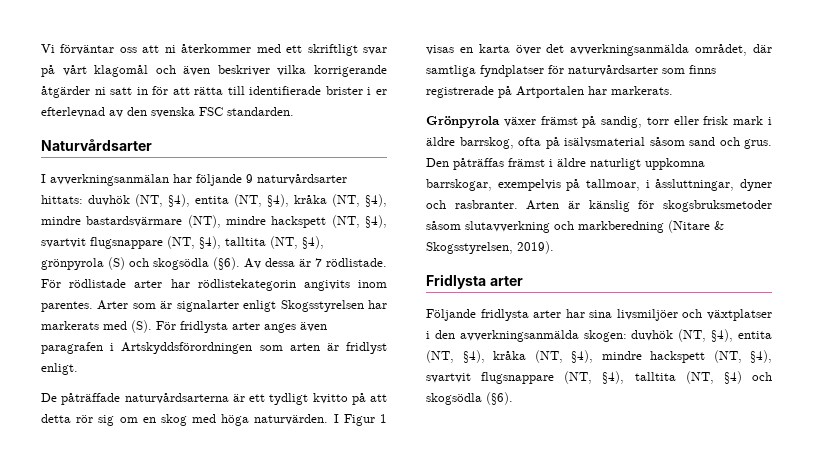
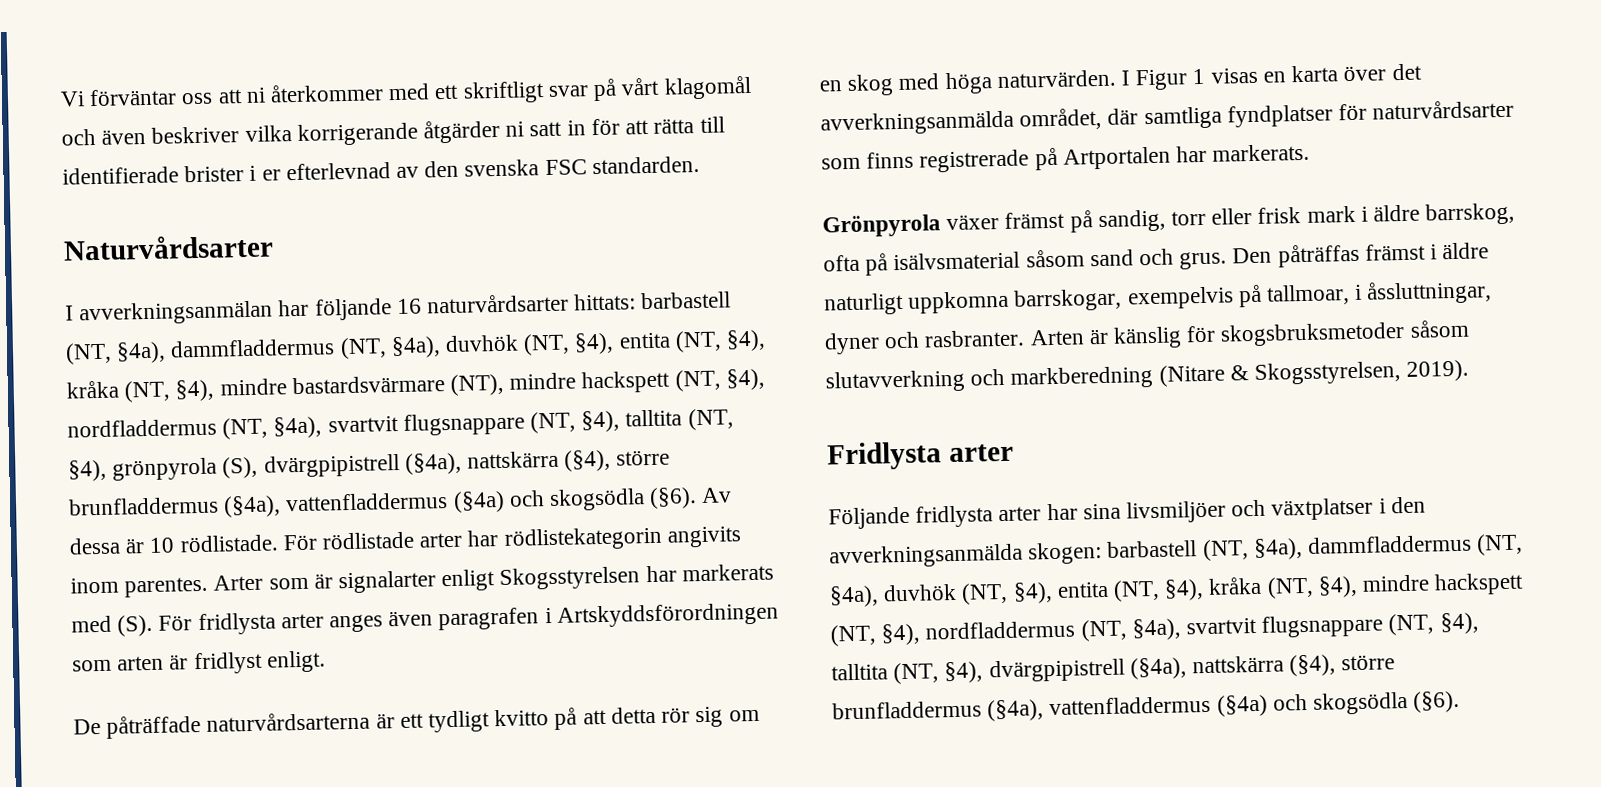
- I avverkningsanmälan har följande 9 naturvårdsarter hittats: duvhök (NT, §4), entita (NT, §4), kråka (NT, §4), mindre bastardsvärmare (NT), mindre hackspett (NT, §4), svartvit flugsnappare (NT, §4), talltita (NT, §4), grönpyrola (S) och skogsödla (§6).
+ I avverkningsanmälan har följande 16 naturvårdsarter hittats: barbastell (NT, §4a), dammfladdermus (NT, §4a), duvhök (NT, §4), entita (NT, §4), kråka (NT, §4), mindre bastardsvärmare (NT), mindre hackspett (NT, §4), nordfladdermus (NT, §4a), svartvit flugsnappare (NT, §4), talltita (NT, §4), grönpyrola (S), dvärgpipistrell (§4a), nattskärra (§4), större brunfladdermus (§4a), vattenfladdermus (§4a) och skogsödla (§6).
- Av dessa är 7 rödlistade.
+ Av dessa är 10 rödlistade.
- Följande fridlysta arter har sina livsmiljöer och växtplatser i den avverkningsanmälda skogen: duvhök (NT, §4), entita (NT, §4), kråka (NT, §4), mindre hackspett (NT, §4), svartvit flugsnappare (NT, §4), talltita (NT, §4) och skogsödla (§6).
+ Följande fridlysta arter har sina livsmiljöer och växtplatser i den avverkningsanmälda skogen: barbastell (NT, §4a), dammfladdermus (NT, §4a), duvhök (NT, §4), entita (NT, §4), kråka (NT, §4), mindre hackspett (NT, §4), nordfladdermus (NT, §4a), svartvit flugsnappare (NT, §4), talltita (NT, §4), dvärgpipistrell (§4a), nattskärra (§4), större brunfladdermus (§4a), vattenfladdermus (§4a) och skogsödla (§6).

